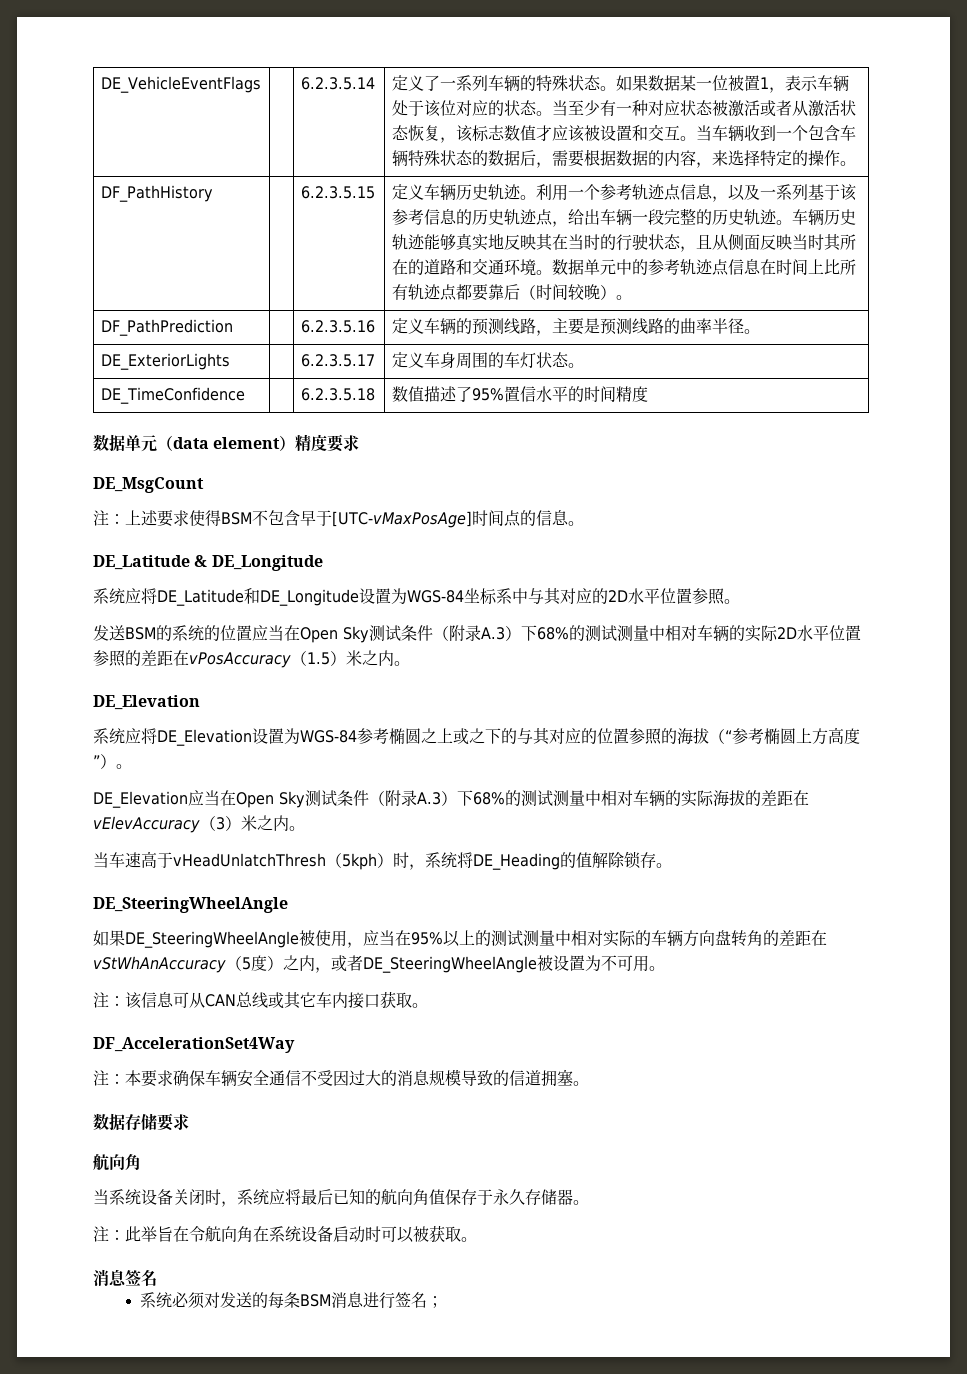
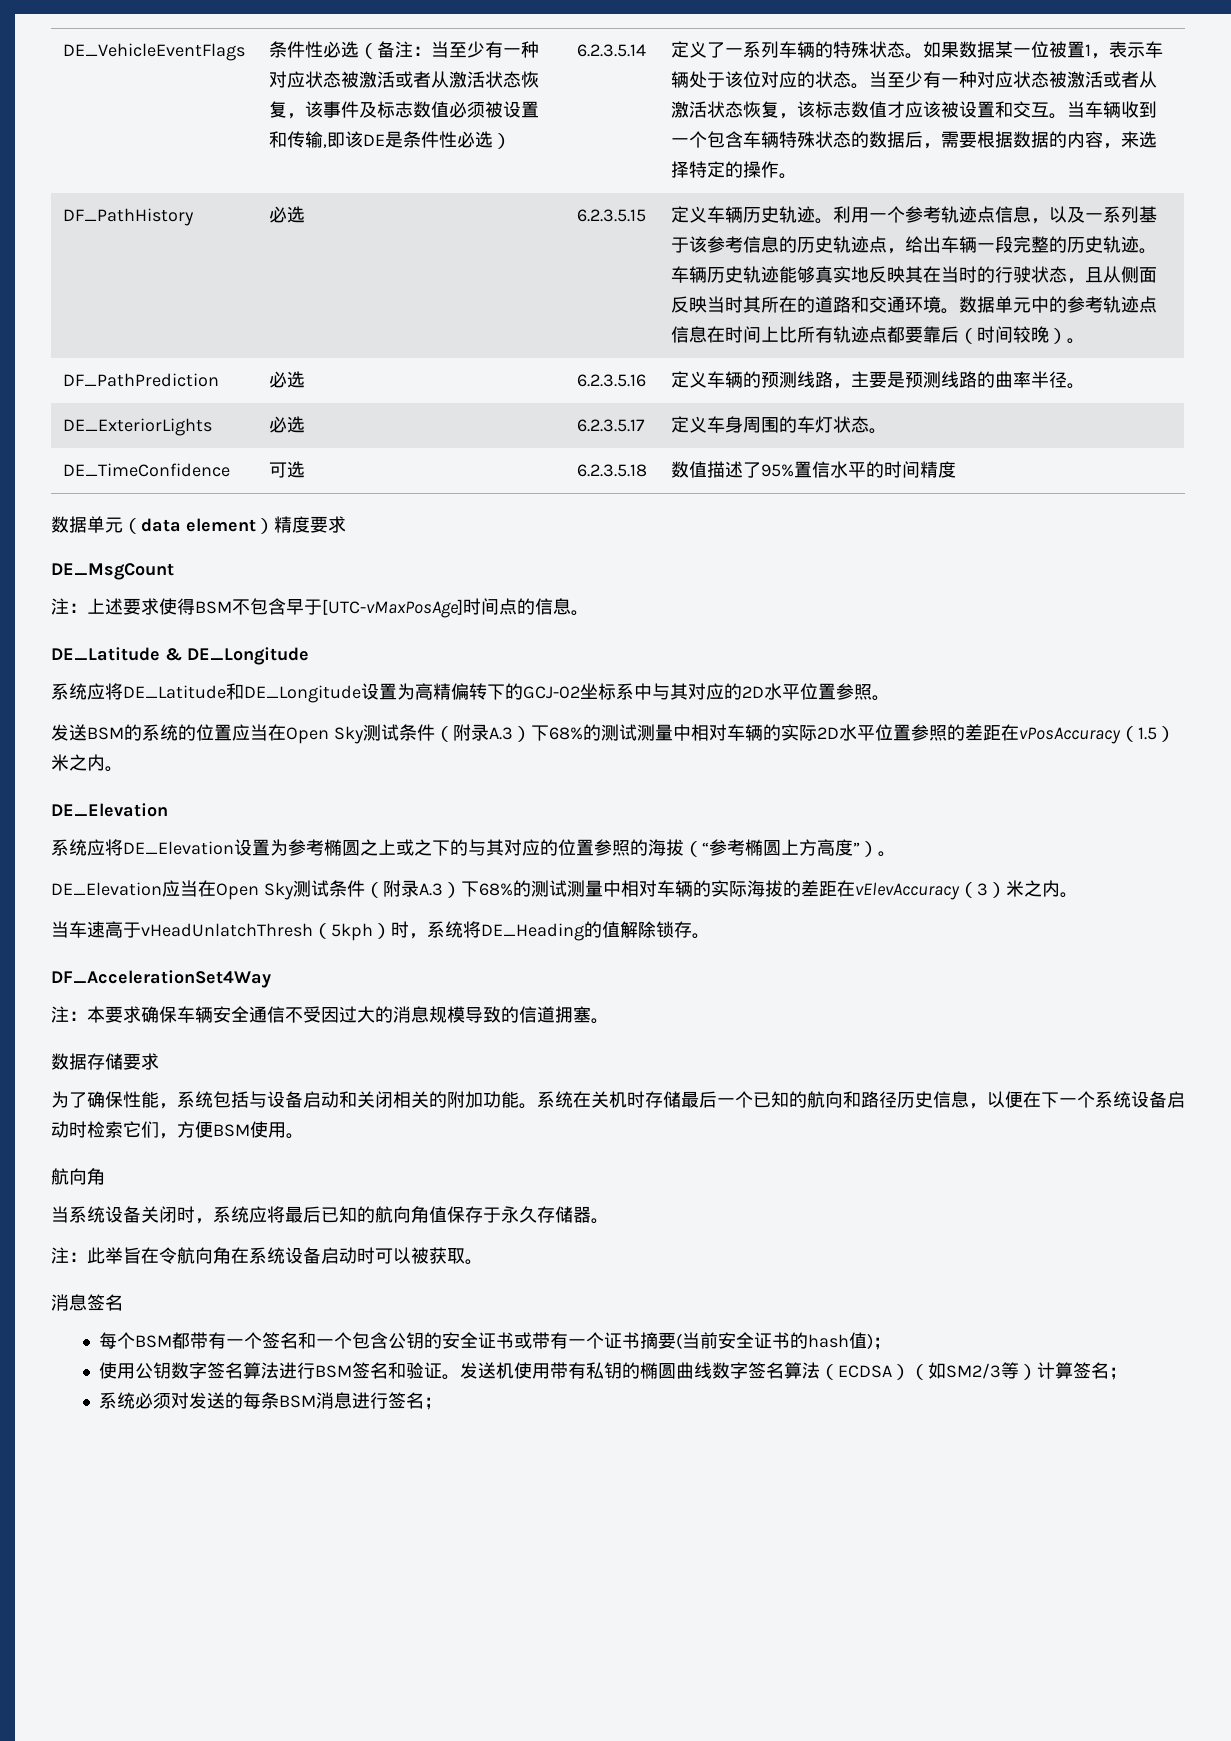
+ 条件性必选（备注：当至少有一种对应状态被激活或者从激活状态恢复，该事件及标志数值必须被设置和传输,即该DE是条件性必选）
- DF_PathHistory
+ DF_PathHistory | 必选
- DF_PathPrediction | | 6.2.3.5.16 | 定义车辆的预测线路，主要是预测线路的曲率半径。
+ DF_PathPrediction | 必选 | 6.2.3.5.16 | 定义车辆的预测线路，主要是预测线路的曲率半径。
- DE_ExteriorLights | | 6.2.3.5.17 | 定义车身周围的车灯状态。
+ DE_ExteriorLights | 必选 | 6.2.3.5.17 | 定义车身周围的车灯状态。
- DE_TimeConfidence | | 6.2.3.5.18 | 数值描述了95%置信水平的时间精度
+ DE_TimeConfidence | 可选 | 6.2.3.5.18 | 数值描述了95%置信水平的时间精度
- 系统应将DE_Latitude和DE_Longitude设置为WGS-84坐标系中与其对应的2D水平位置参照。
+ 系统应将DE_Latitude和DE_Longitude设置为高精偏转下的GCJ-02坐标系中与其对应的2D水平位置参照。
- 系统应将DE_Elevation设置为WGS-84参考椭圆之上或之下的与其对应的位置参照的海拔（“参考椭圆上方高度”）。
+ 系统应将DE_Elevation设置为参考椭圆之上或之下的与其对应的位置参照的海拔（“参考椭圆上方高度”）。
  当车速高于vHeadUnlatchThresh（5kph）时，系统将DE_Heading的值解除锁存。
- DE_SteeringWheelAngle
- 如果DE_SteeringWheelAngle被使用，应当在95%以上的测试测量中相对实际的车辆方向盘转角的差距在vStWhAnAccuracy（5度）之内，或者DE_SteeringWheelAngle被设置为不可用。
- 注：该信息可从CAN总线或其它车内接口获取。
+ 为了确保性能，系统包括与设备启动和关闭相关的附加功能。系统在关机时存储最后一个已知的航向和路径历史信息，以便在下一个系统设备启动时检索它们，方便BSM使用。
+ 每个BSM都带有一个签名和一个包含公钥的安全证书或带有一个证书摘要(当前安全证书的hash值)；
+ 使用公钥数字签名算法进行BSM签名和验证。发送机使用带有私钥的椭圆曲线数字签名算法（ECDSA）（如SM2/3等）计算签名；

